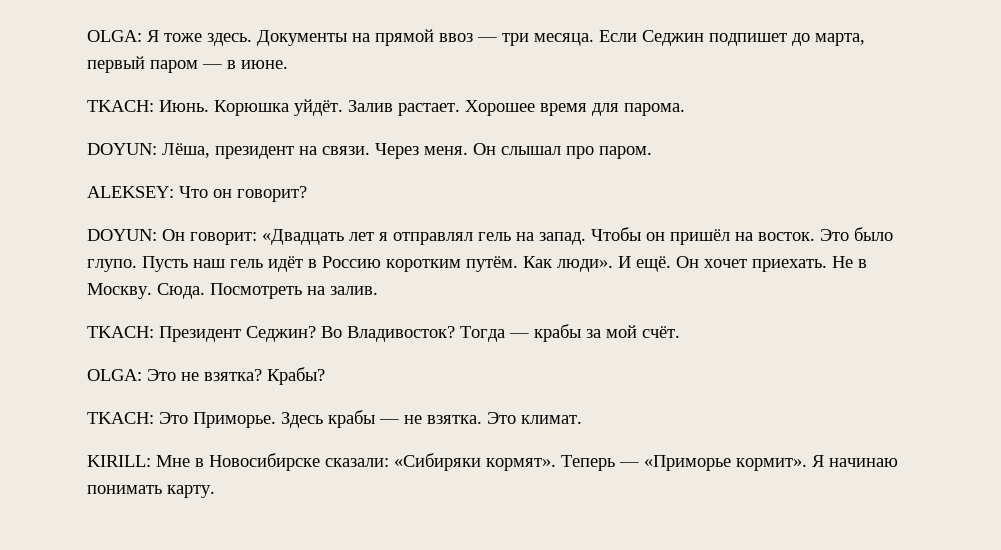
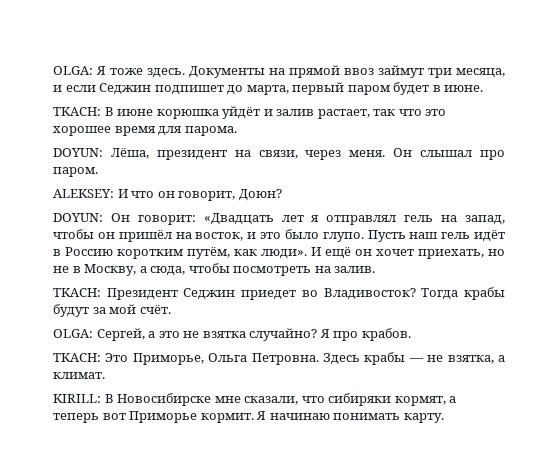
- Документы на прямой ввоз — три месяца. Если Седжин подпишет до марта, первый паром — в июне.
+ Документы на прямой ввоз займут три месяца, и если Седжин подпишет до марта, первый паром будет в июне.
- TKACH: Июнь. Корюшка уйдёт. Залив растает. Хорошее время для парома.
+ TKACH: В июне корюшка уйдёт и залив растает, так что это хорошее время для парома.
- DOYUN: Лёша, президент на связи. Через меня.
+ DOYUN: Лёша, президент на связи, через меня.
- ALEKSEY: Что он говорит?
+ ALEKSEY: И что он говорит, Доюн?
- DOYUN: Он говорит: «Двадцать лет я отправлял гель на запад. Чтобы он пришёл на восток. Это было глупо.
+ DOYUN: Он говорит: «Двадцать лет я отправлял гель на запад, чтобы он пришёл на восток, и это было глупо.
- Пусть наш гель идёт в Россию коротким путём. Как люди». И ещё. Он хочет приехать. Не в Москву. Сюда. Посмотреть на залив.
- TKACH: Президент Седжин? Во Владивосток? Тогда — крабы за мой счёт.
- OLGA: Это не взятка? Крабы?
+ Пусть наш гель идёт в Россию коротким путём, как люди». И ещё он хочет приехать, но не в Москву, а сюда, чтобы посмотреть на залив.
+ TKACH: Президент Седжин приедет во Владивосток? Тогда крабы будут за мой счёт.
+ OLGA: Сергей, а это не взятка случайно? Я про крабов.
- TKACH: Это Приморье.
+ TKACH: Это Приморье, Ольга Петровна.
- Здесь крабы — не взятка. Это климат.
+ Здесь крабы — не взятка, а климат.
- KIRILL: Мне в Новосибирске сказали: «Сибиряки кормят». Теперь — «Приморье кормит».
+ KIRILL: В Новосибирске мне сказали, что сибиряки кормят, а теперь вот Приморье кормит.

